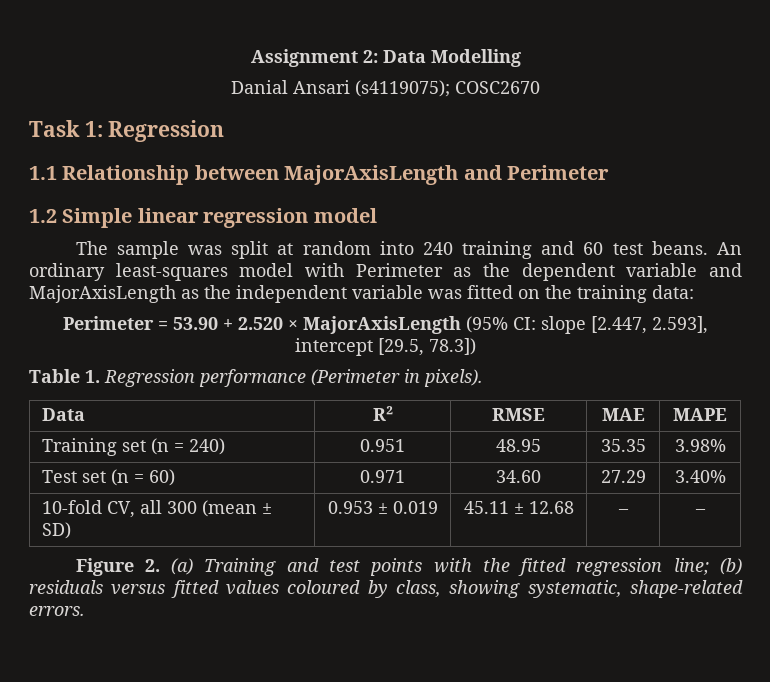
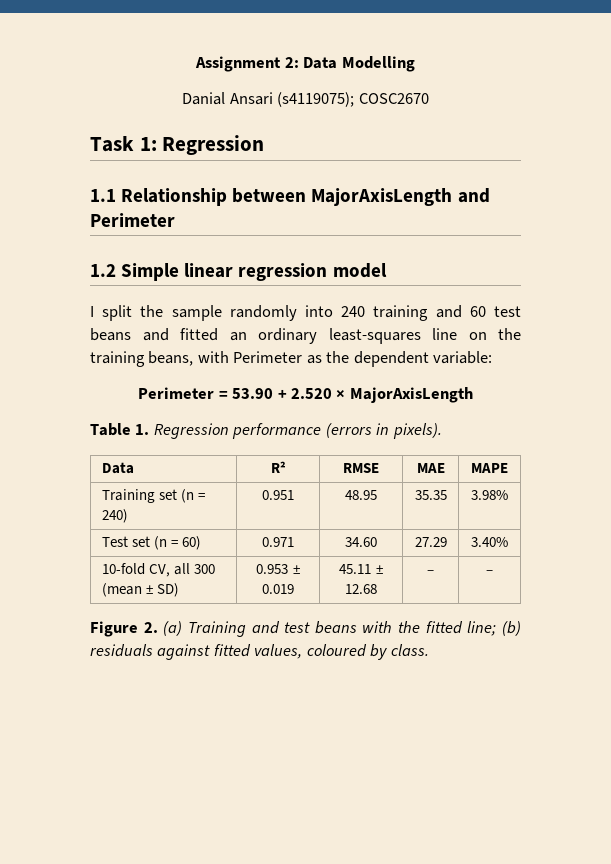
- The sample was split at random into 240 training and 60 test beans. An ordinary least-squares model with Perimeter as the dependent variable and MajorAxisLength as the independent variable was fitted on the training data:
+ I split the sample randomly into 240 training and 60 test beans and fitted an ordinary least-squares line on the training beans, with Perimeter as the dependent variable:
- Perimeter = 53.90 + 2.520 × MajorAxisLength (95% CI: slope [2.447, 2.593], intercept [29.5, 78.3])
+ Perimeter = 53.90 + 2.520 × MajorAxisLength
- Table 1. Regression performance (Perimeter in pixels).
+ Table 1. Regression performance (errors in pixels).
- Figure 2. (a) Training and test points with the fitted regression line; (b) residuals versus fitted values coloured by class, showing systematic, shape-related errors.
+ Figure 2. (a) Training and test beans with the fitted line; (b) residuals against fitted values, coloured by class.

